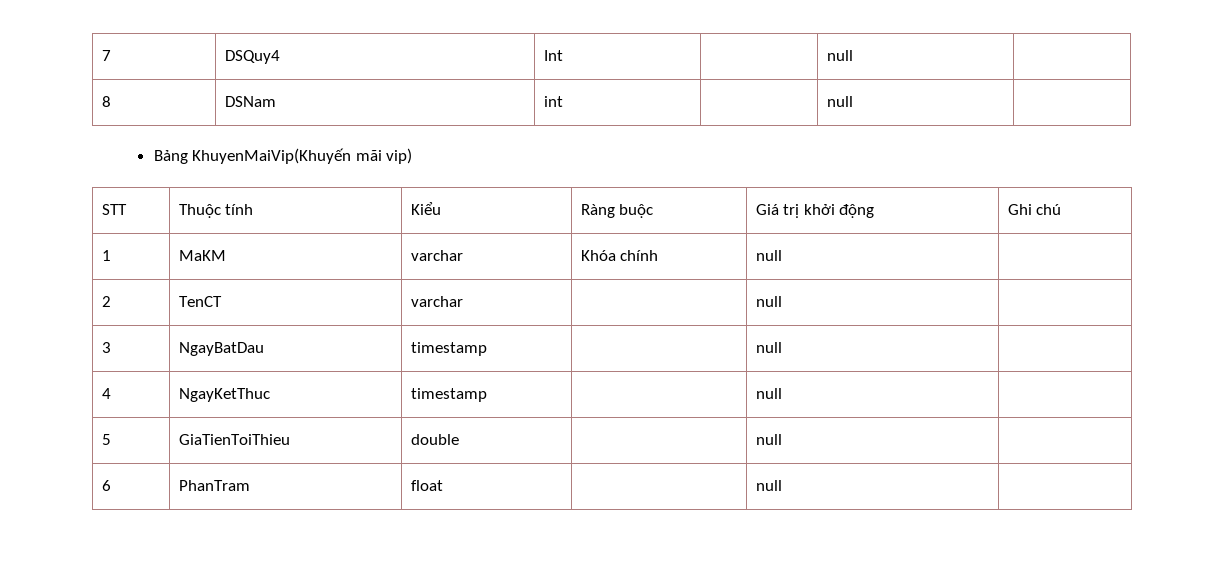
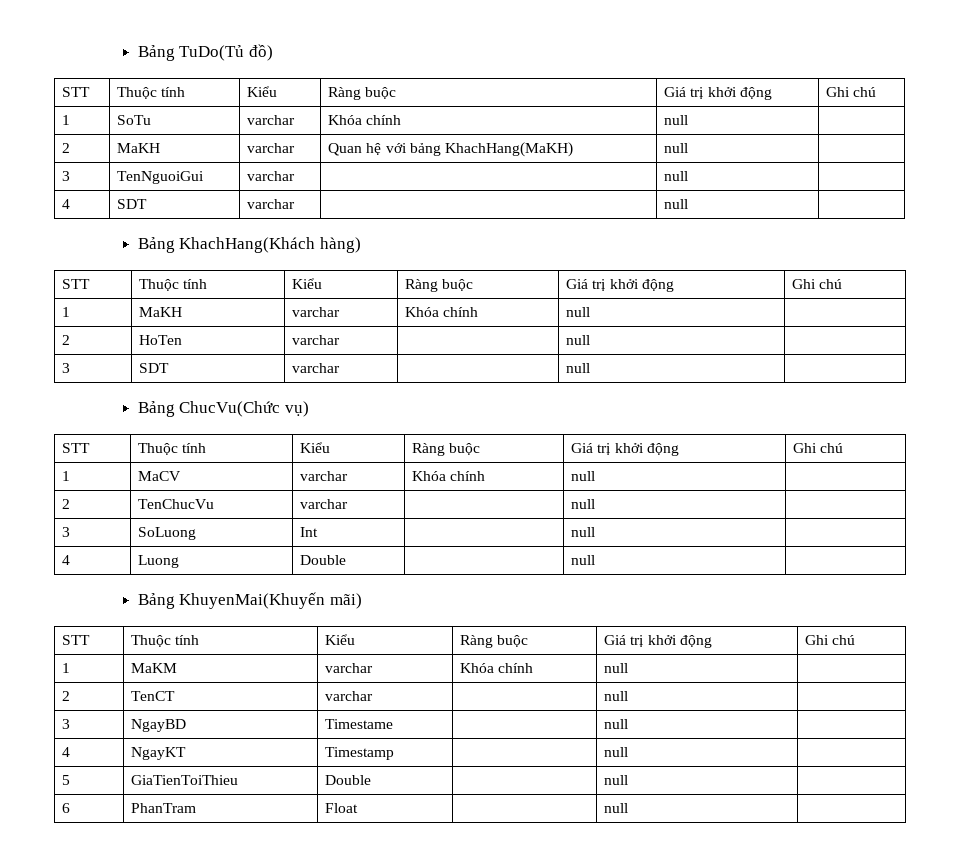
- 7 | DSQuy4 | Int | | null |
+ Bảng TuDo(Tủ đồ)
+ STT | Thuộc tính | Kiểu | Ràng buộc | Giá trị khởi động | Ghi chú
+ 1 | SoTu | varchar | Khóa chính | null |
+ 2 | MaKH | varchar | Quan hệ với bảng KhachHang(MaKH) | null |
+ 3 | TenNguoiGui | varchar | | null |
+ 4 | SDT | varchar | | null |
+ Bảng KhachHang(Khách hàng)
+ STT | Thuộc tính | Kiểu | Ràng buộc | Giá trị khởi động | Ghi chú
+ 1 | MaKH | varchar | Khóa chính | null |
+ 2 | HoTen | varchar | | null |
+ 3 | SDT | varchar | | null |
+ Bảng ChucVu(Chức vụ)
+ STT | Thuộc tính | Kiểu | Ràng buộc | Giá trị khởi động | Ghi chú
+ 1 | MaCV | varchar | Khóa chính | null |
+ 2 | TenChucVu | varchar | | null |
+ 3 | SoLuong | Int | | null |
- 8 | DSNam | int | | null |
- Bảng KhuyenMaiVip(Khuyến mãi vip)
+ 4 | Luong | Double | | null |
+ Bảng KhuyenMai(Khuyến mãi)
- 3 | NgayBatDau | timestamp | | null |
- 4 | NgayKetThuc | timestamp | | null |
+ 3 | NgayBD | Timestame | | null |
+ 4 | NgayKT | Timestamp | | null |
- 5 | GiaTienToiThieu | double | | null |
+ 5 | GiaTienToiThieu | Double | | null |
- 6 | PhanTram | float | | null |
+ 6 | PhanTram | Float | | null |

